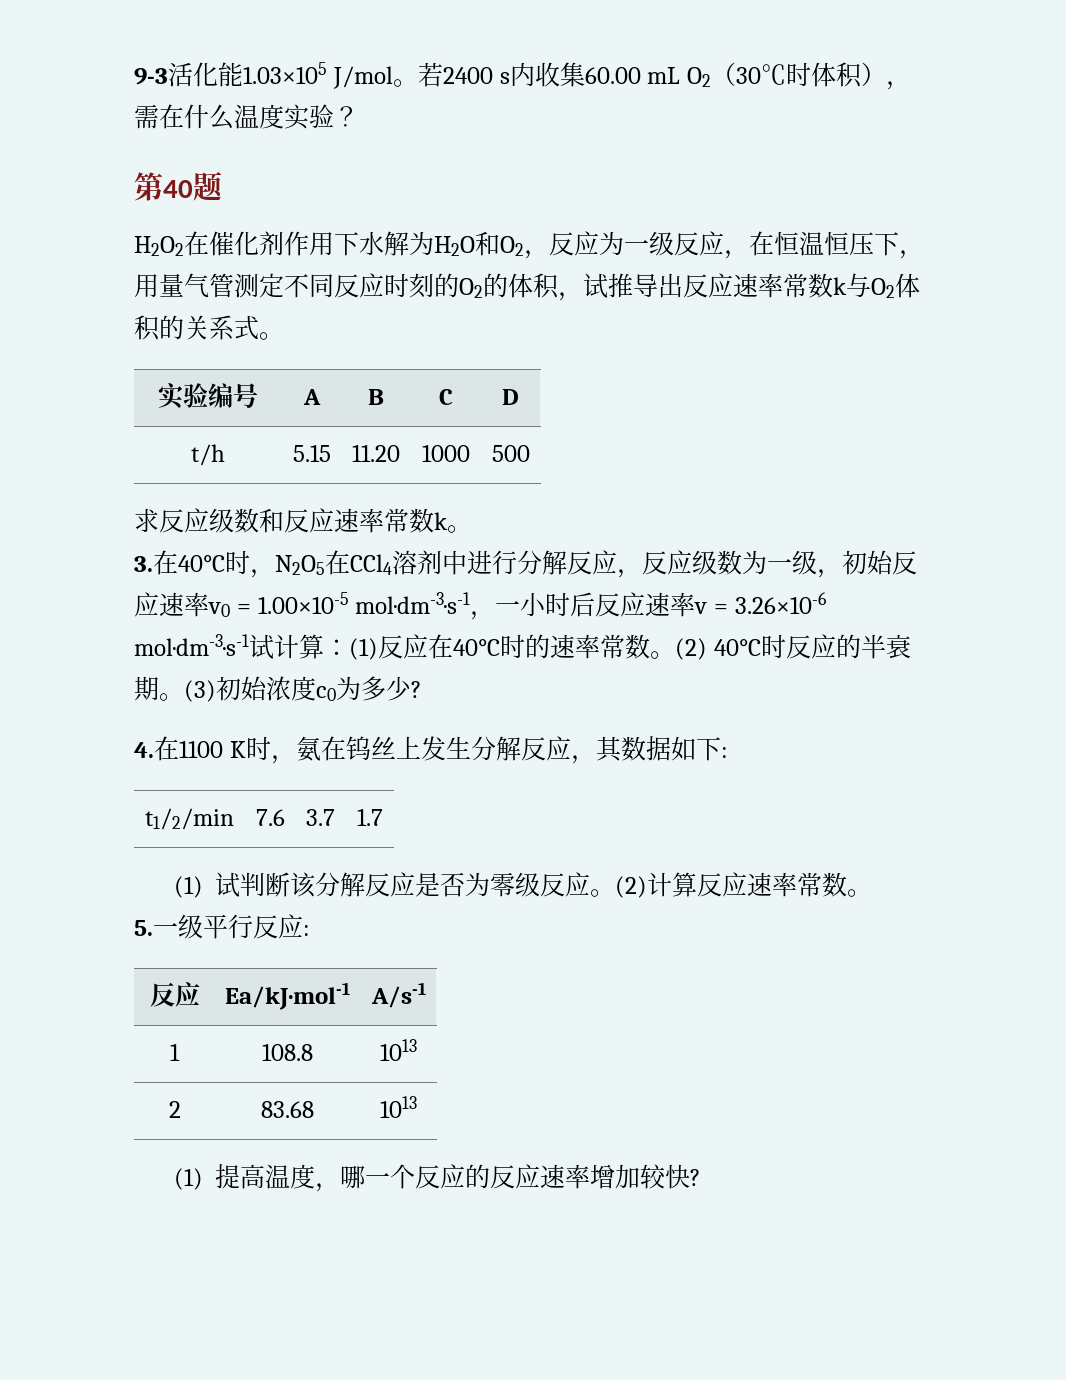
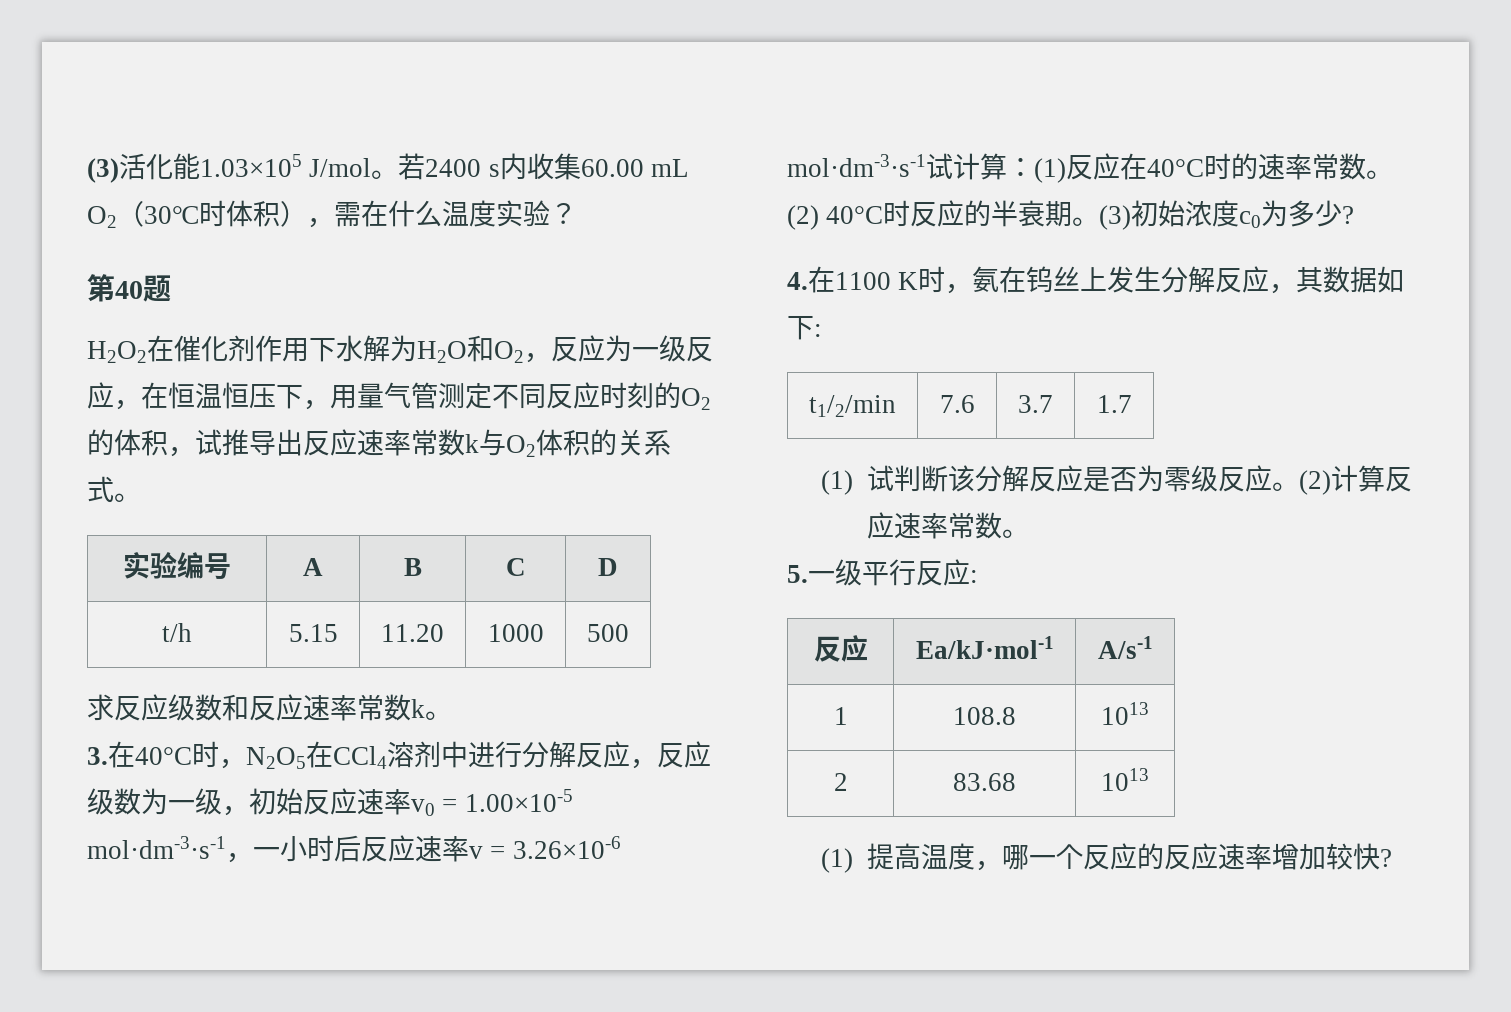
- 9-3活化能1.03×105 J/mol。
+ (3)活化能1.03×105 J/mol。

